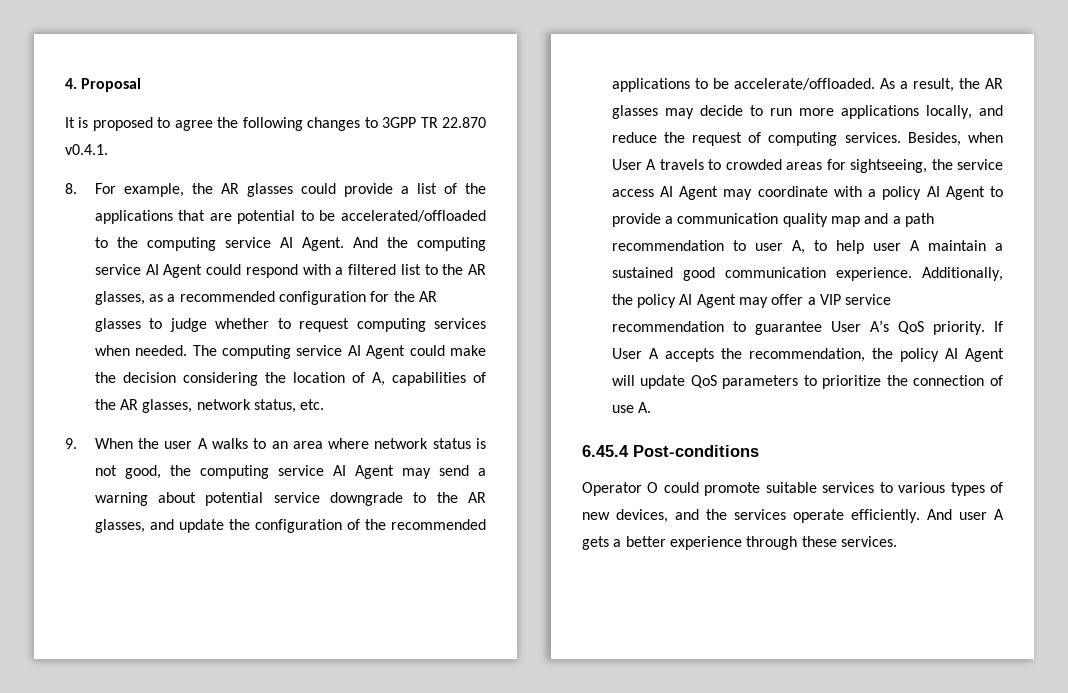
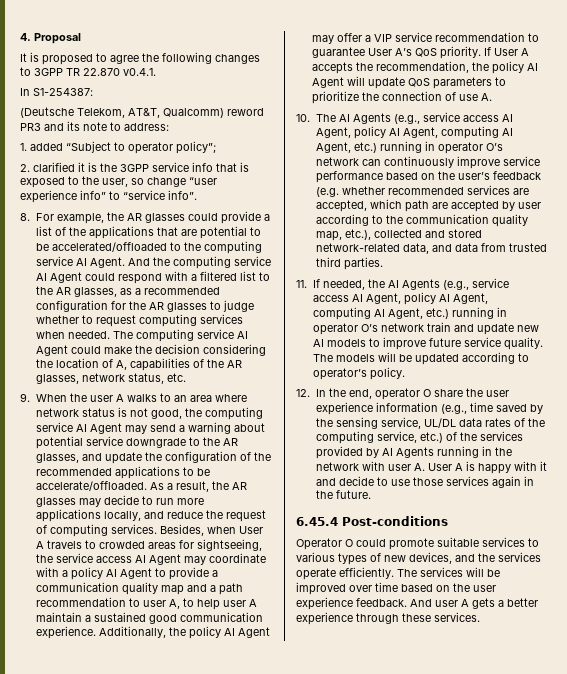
+ In S1-254387:
+ (Deutsche Telekom, AT&T, Qualcomm) reword PR3 and its note to address:
+ 1. added “Subject to operator policy”;
+ 2. clarified it is the 3GPP service info that is exposed to the user, so change “user experience info” to “service info”.
+ 10. The AI Agents (e.g., service access AI Agent, policy AI Agent, computing AI Agent, etc.) running in operator O’s network can continuously improve service performance based on the user’s feedback (e.g. whether recommended services are accepted, which path are accepted by user according to the communication quality map, etc.), collected and stored network-related data, and data from trusted third parties.
+ 11. If needed, the AI Agents (e.g., service access AI Agent, policy AI Agent, computing AI Agent, etc.) running in operator O’s network train and update new AI models to improve future service quality. The models will be updated according to operator’s policy.
+ 12. In the end, operator O share the user experience information (e.g., time saved by the sensing service, UL/DL data rates of the computing service, etc.) of the services provided by AI Agents running in the network with user A. User A is happy with it and decide to use those services again in the future.
+ The services will be improved over time based on the user experience feedback.

